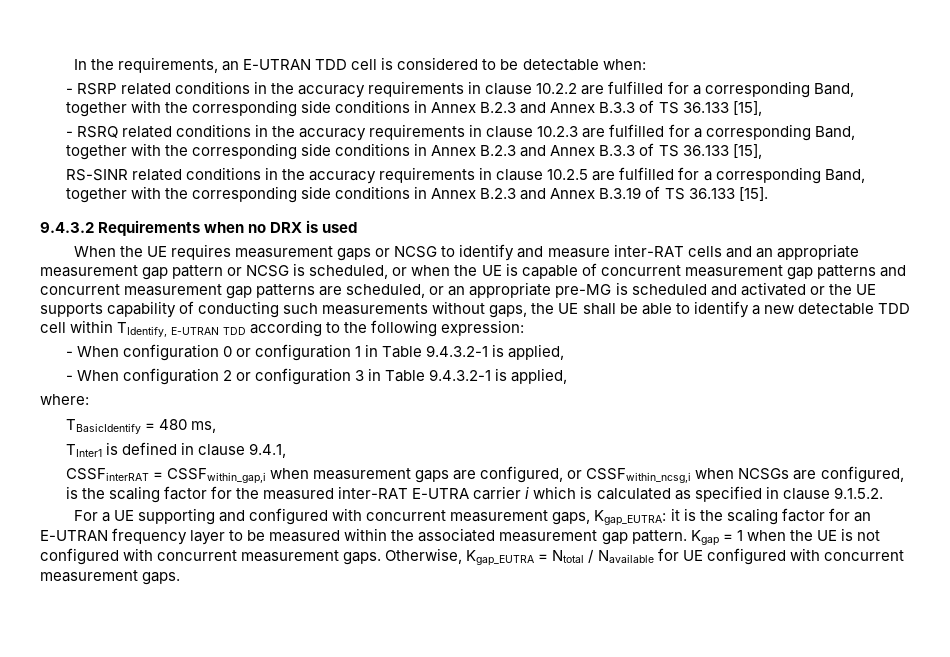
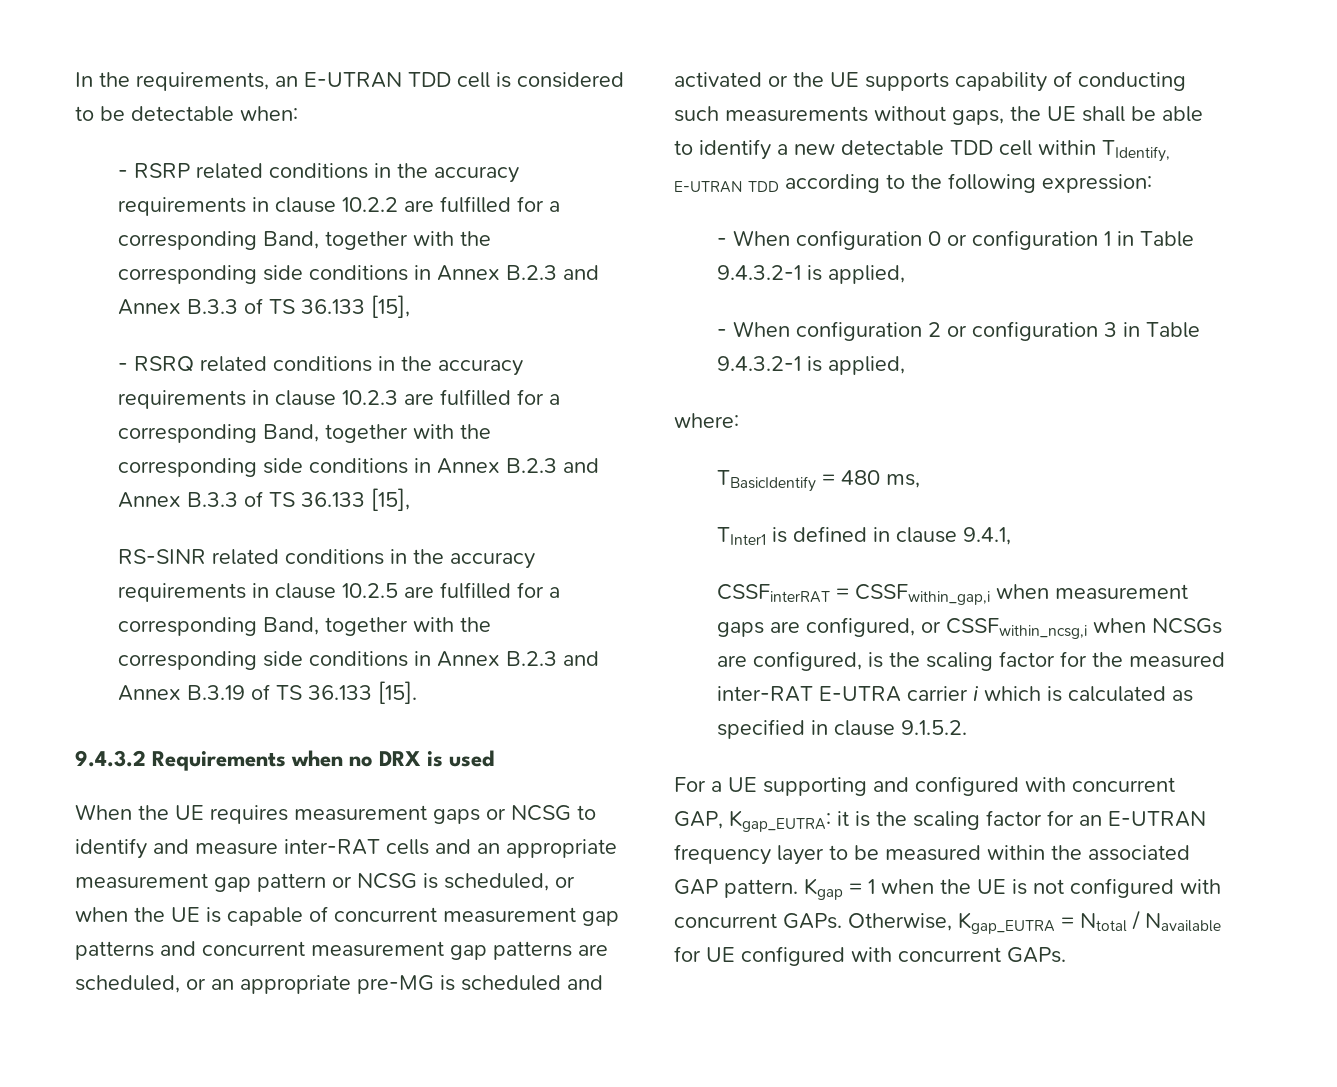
- For a UE supporting and configured with concurrent measurement gaps, Kgap_EUTRA: it is the scaling factor for an E-UTRAN frequency layer to be measured within the associated measurement gap pattern.
+ For a UE supporting and configured with concurrent GAP, Kgap_EUTRA: it is the scaling factor for an E-UTRAN frequency layer to be measured within the associated GAP pattern.
- Kgap = 1 when the UE is not configured with concurrent measurement gaps.
+ Kgap = 1 when the UE is not configured with concurrent GAPs.
- Otherwise, Kgap_EUTRA = Ntotal / Navailable for UE configured with concurrent measurement gaps.
+ Otherwise, Kgap_EUTRA = Ntotal / Navailable for UE configured with concurrent GAPs.

